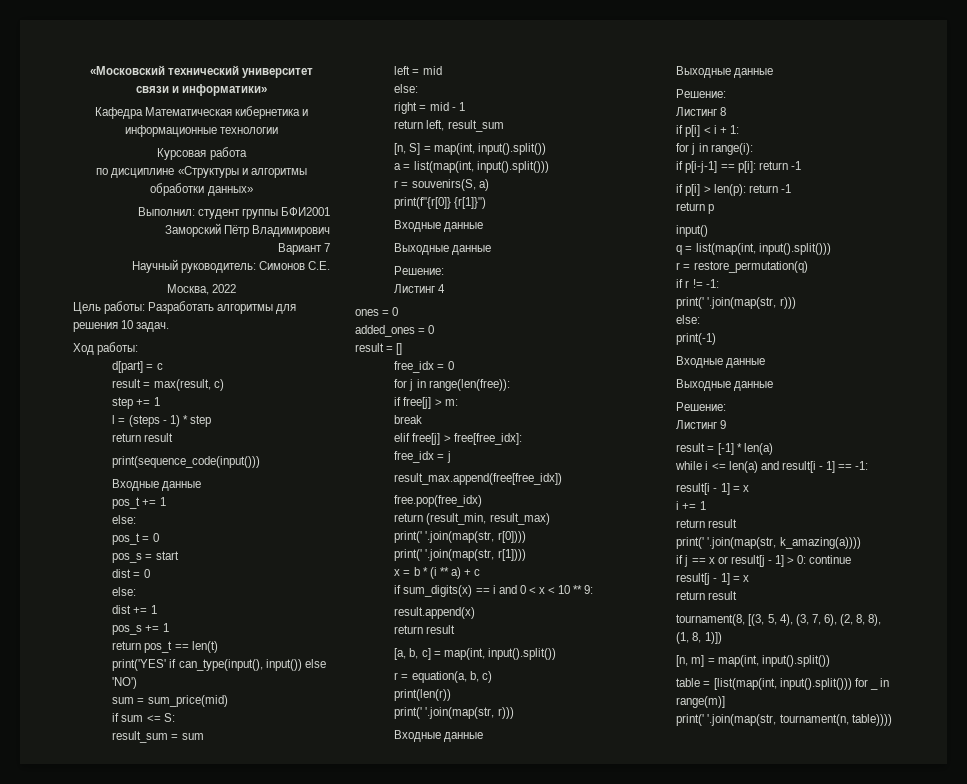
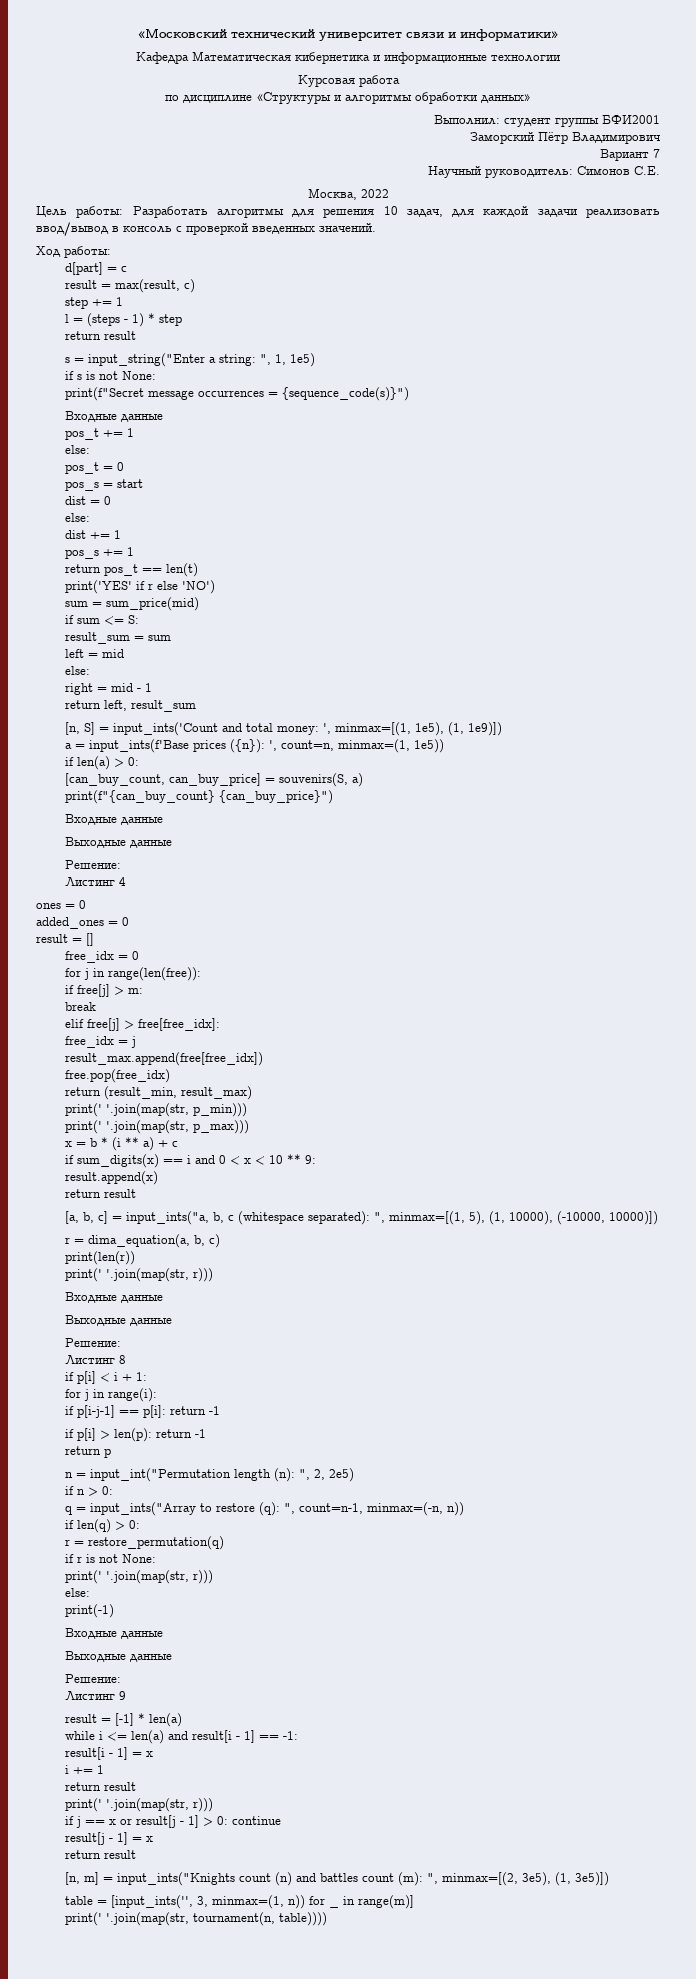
- Цель работы: Разработать алгоритмы для решения 10 задач.
+ Цель работы: Разработать алгоритмы для решения 10 задач, для каждой задачи реализовать ввод/вывод в консоль с проверкой введенных значений.
- print(sequence_code(input()))
+ s = input_string("Enter a string: ", 1, 1e5)
+ if s is not None:
+ print(f"Secret message occurrences = {sequence_code(s)}")
- print('YES' if can_type(input(), input()) else 'NO')
+ print('YES' if r else 'NO')
- [n, S] = map(int, input().split())
- a = list(map(int, input().split()))
- r = souvenirs(S, a)
+ [n, S] = input_ints('Count and total money: ', minmax=[(1, 1e5), (1, 1e9)])
+ a = input_ints(f'Base prices ({n}): ', count=n, minmax=(1, 1e5))
+ if len(a) > 0:
+ [can_buy_count, can_buy_price] = souvenirs(S, a)
- print(f"{r[0]} {r[1]}")
+ print(f"{can_buy_count} {can_buy_price}")
- print(' '.join(map(str, r[0])))
- print(' '.join(map(str, r[1])))
+ print(' '.join(map(str, p_min)))
+ print(' '.join(map(str, p_max)))
- [a, b, c] = map(int, input().split())
- r = equation(a, b, c)
+ [a, b, c] = input_ints("a, b, c (whitespace separated): ", minmax=[(1, 5), (1, 10000), (-10000, 10000)])
+ r = dima_equation(a, b, c)
- input()
- q = list(map(int, input().split()))
+ n = input_int("Permutation length (n): ", 2, 2e5)
+ if n > 0:
+ q = input_ints("Array to restore (q): ", count=n-1, minmax=(-n, n))
+ if len(q) > 0:
- if r != -1:
+ if r is not None:
  i += 1
  return result
- print(' '.join(map(str, k_amazing(a))))
+ print(' '.join(map(str, r)))
- tournament(8, [(3, 5, 4), (3, 7, 6), (2, 8, 8), (1, 8, 1)])
- [n, m] = map(int, input().split())
- table = [list(map(int, input().split())) for _ in range(m)]
+ [n, m] = input_ints("Knights count (n) and battles count (m): ", minmax=[(2, 3e5), (1, 3e5)])
+ table = [input_ints('', 3, minmax=(1, n)) for _ in range(m)]

